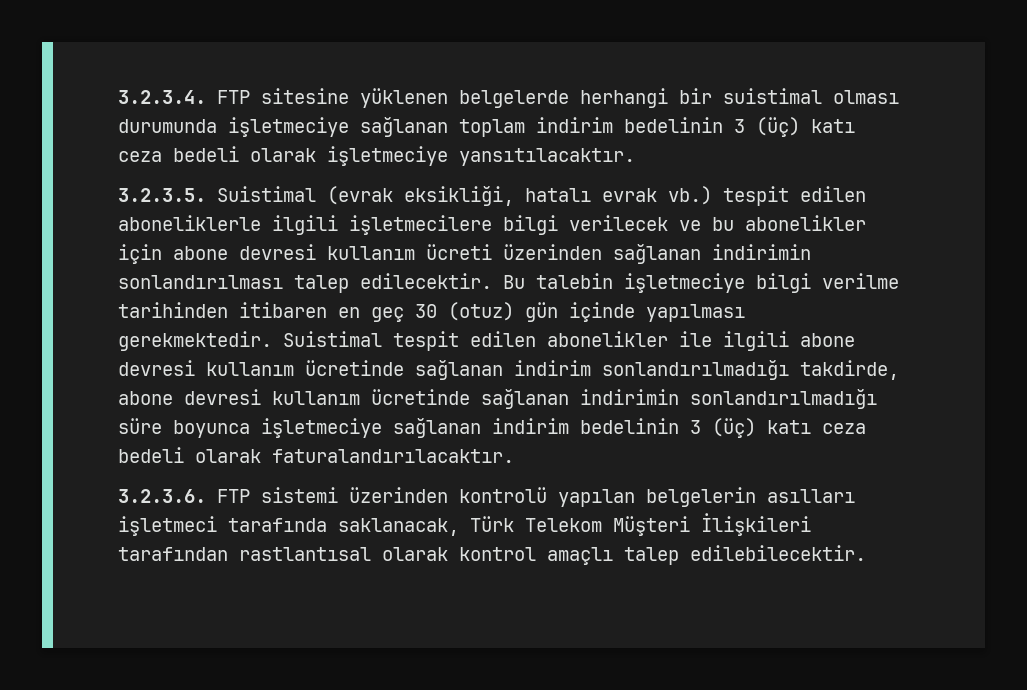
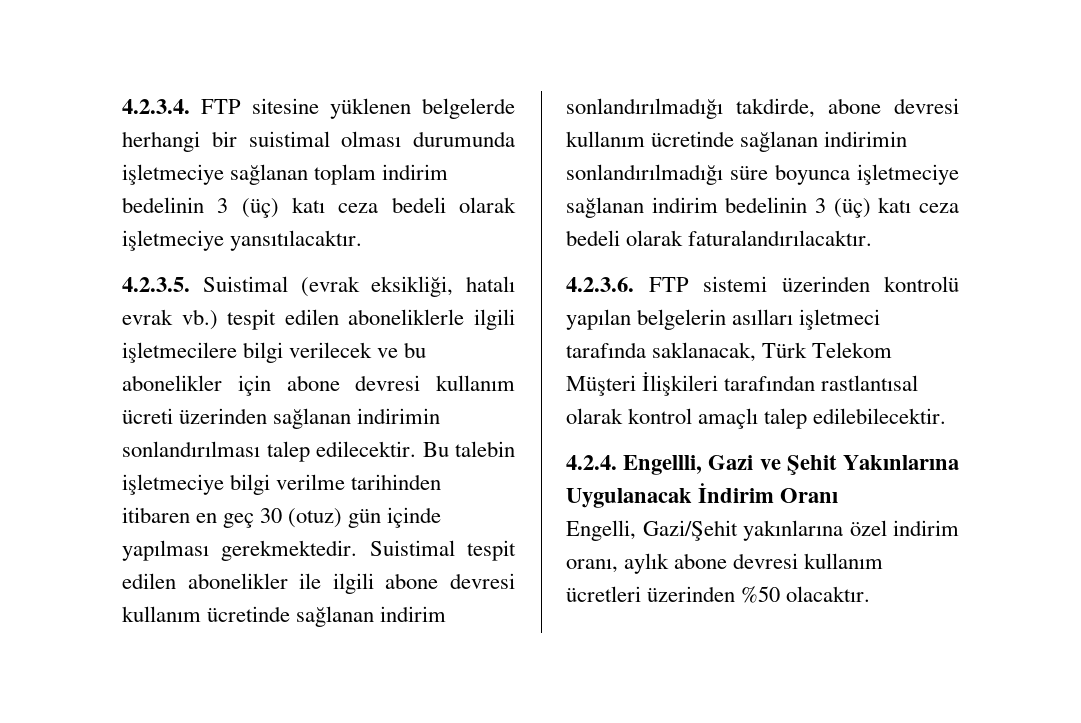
- 3.2.3.4. FTP sitesine yüklenen belgelerde herhangi bir suistimal olması durumunda işletmeciye sağlanan toplam indirim bedelinin 3 (üç) katı ceza bedeli olarak işletmeciye yansıtılacaktır.
+ 4.2.3.4. FTP sitesine yüklenen belgelerde herhangi bir suistimal olması durumunda işletmeciye sağlanan toplam indirim bedelinin 3 (üç) katı ceza bedeli olarak işletmeciye yansıtılacaktır.
- 3.2.3.5. Suistimal (evrak eksikliği, hatalı evrak vb.) tespit edilen aboneliklerle ilgili işletmecilere bilgi verilecek ve bu abonelikler için abone devresi kullanım ücreti üzerinden sağlanan indirimin sonlandırılması talep edilecektir.
+ 4.2.3.5. Suistimal (evrak eksikliği, hatalı evrak vb.) tespit edilen aboneliklerle ilgili işletmecilere bilgi verilecek ve bu abonelikler için abone devresi kullanım ücreti üzerinden sağlanan indirimin sonlandırılması talep edilecektir.
- 3.2.3.6. FTP sistemi üzerinden kontrolü yapılan belgelerin asılları işletmeci tarafında saklanacak, Türk Telekom Müşteri İlişkileri tarafından rastlantısal olarak kontrol amaçlı talep edilebilecektir.
+ 4.2.3.6. FTP sistemi üzerinden kontrolü yapılan belgelerin asılları işletmeci tarafında saklanacak, Türk Telekom Müşteri İlişkileri tarafından rastlantısal olarak kontrol amaçlı talep edilebilecektir.
+ 4.2.4. Engellli, Gazi ve Şehit Yakınlarına Uygulanacak İndirim Oranı
+ Engelli, Gazi/Şehit yakınlarına özel indirim oranı, aylık abone devresi kullanım ücretleri üzerinden %50 olacaktır.

